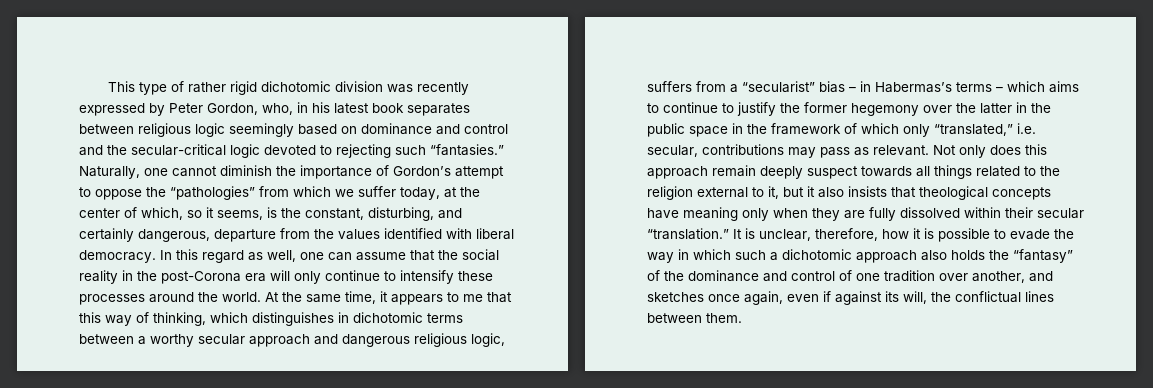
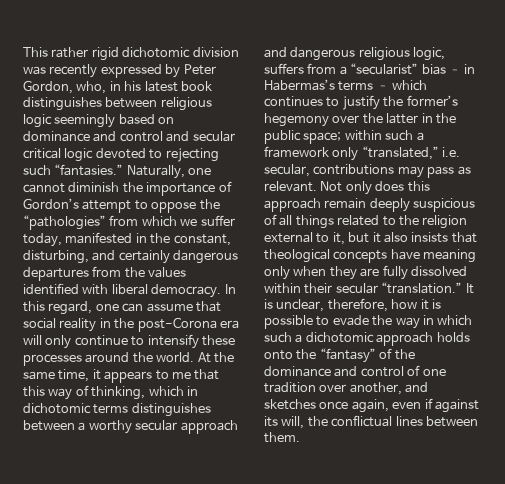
- This type of rather rigid dichotomic division was recently expressed by Peter Gordon, who, in his latest book separates between religious logic seemingly based on dominance and control and the secular-critical logic devoted to rejecting such “fantasies.”
+ This rather rigid dichotomic division was recently expressed by Peter Gordon, who, in his latest book distinguishes between religious logic seemingly based on dominance and control and secular critical logic devoted to rejecting such “fantasies.”
- Naturally, one cannot diminish the importance of Gordon’s attempt to oppose the “pathologies” from which we suffer today, at the center of which, so it seems, is the constant, disturbing, and certainly dangerous, departure from the values identified with liberal democracy.
+ Naturally, one cannot diminish the importance of Gordon’s attempt to oppose the “pathologies” from which we suffer today, manifested in the constant, disturbing, and certainly dangerous departures from the values identified with liberal democracy.
- In this regard as well, one can assume that the social reality in the post-Corona era will only continue to intensify these processes around the world.
+ In this regard, one can assume that social reality in the post-Corona era will only continue to intensify these processes around the world.
- At the same time, it appears to me that this way of thinking, which distinguishes in dichotomic terms between a worthy secular approach and dangerous religious logic, suffers from a “secularist” bias – in Habermas’s terms – which aims to continue to justify the former hegemony over the latter in the public space in the framework of which only “translated,” i.e. secular, contributions may pass as relevant.
+ At the same time, it appears to me that this way of thinking, which in dichotomic terms distinguishes between a worthy secular approach and dangerous religious logic, suffers from a “secularist” bias – in Habermas’s terms – which continues to justify the former’s hegemony over the latter in the public space; within such a framework only “translated,” i.e. secular, contributions may pass as relevant.
- Not only does this approach remain deeply suspect towards all things related to the religion external to it, but it also insists that theological concepts have meaning only when they are fully dissolved within their secular “translation.”
+ Not only does this approach remain deeply suspicious of all things related to the religion external to it, but it also insists that theological concepts have meaning only when they are fully dissolved within their secular “translation.”
- It is unclear, therefore, how it is possible to evade the way in which such a dichotomic approach also holds the “fantasy” of the dominance and control of one tradition over another, and sketches once again, even if against its will, the conflictual lines between them.
+ It is unclear, therefore, how it is possible to evade the way in which such a dichotomic approach holds onto the “fantasy” of the dominance and control of one tradition over another, and sketches once again, even if against its will, the conflictual lines between them.

